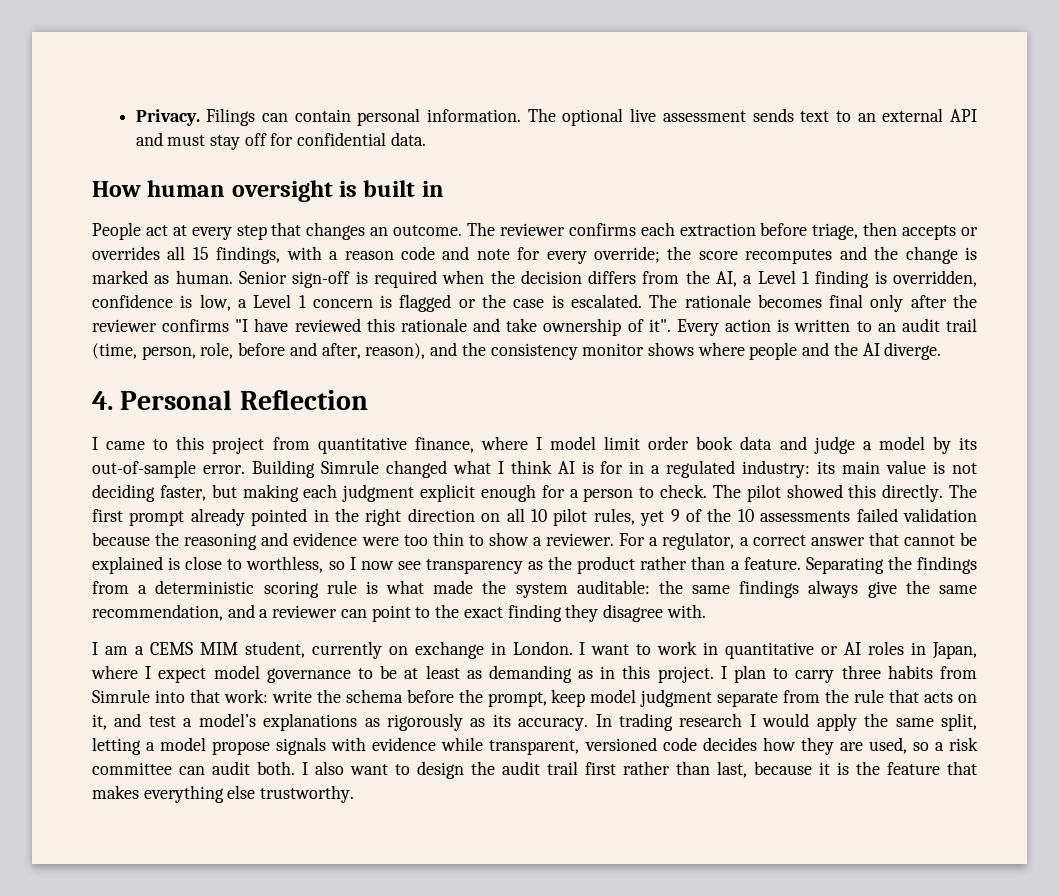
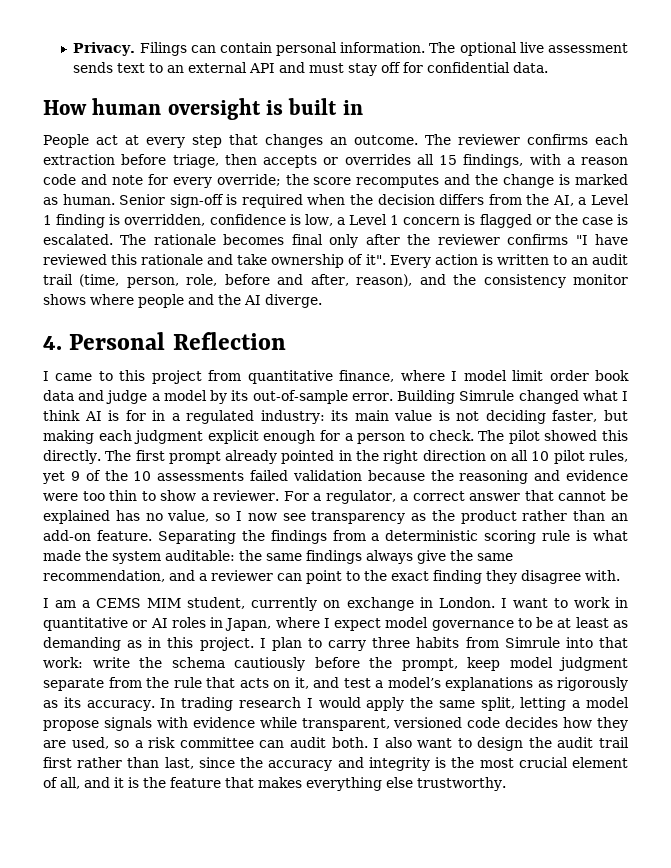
- For a regulator, a correct answer that cannot be explained is close to worthless, so I now see transparency as the product rather than a feature.
+ For a regulator, a correct answer that cannot be explained has no value, so I now see transparency as the product rather than an add-on feature.
- I plan to carry three habits from Simrule into that work: write the schema before the prompt, keep model judgment separate from the rule that acts on it, and test a model’s explanations as rigorously as its accuracy.
+ I plan to carry three habits from Simrule into that work: write the schema cautiously before the prompt, keep model judgment separate from the rule that acts on it, and test a model’s explanations as rigorously as its accuracy.
- I also want to design the audit trail first rather than last, because it is the feature that makes everything else trustworthy.
+ I also want to design the audit trail first rather than last, since the accuracy and integrity is the most crucial element of all, and it is the feature that makes everything else trustworthy.

